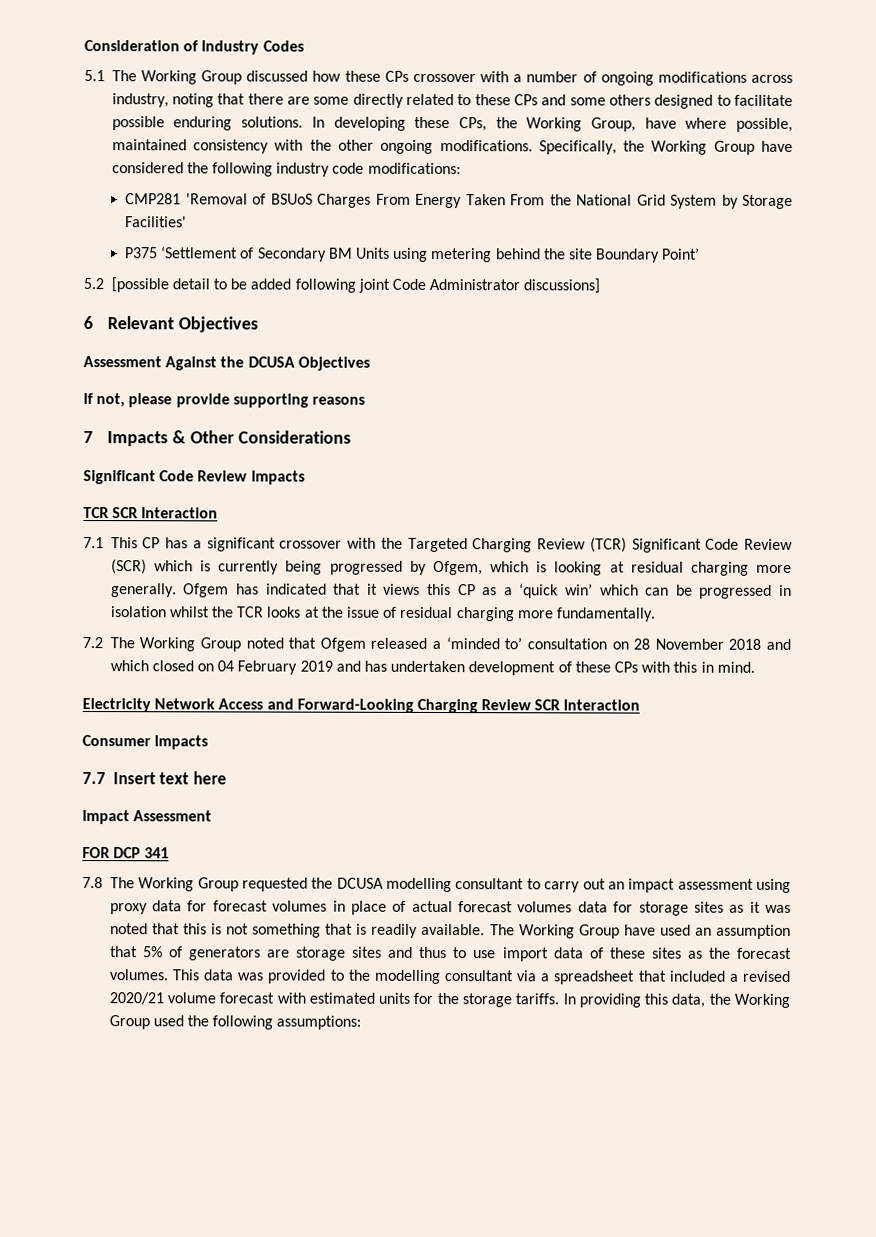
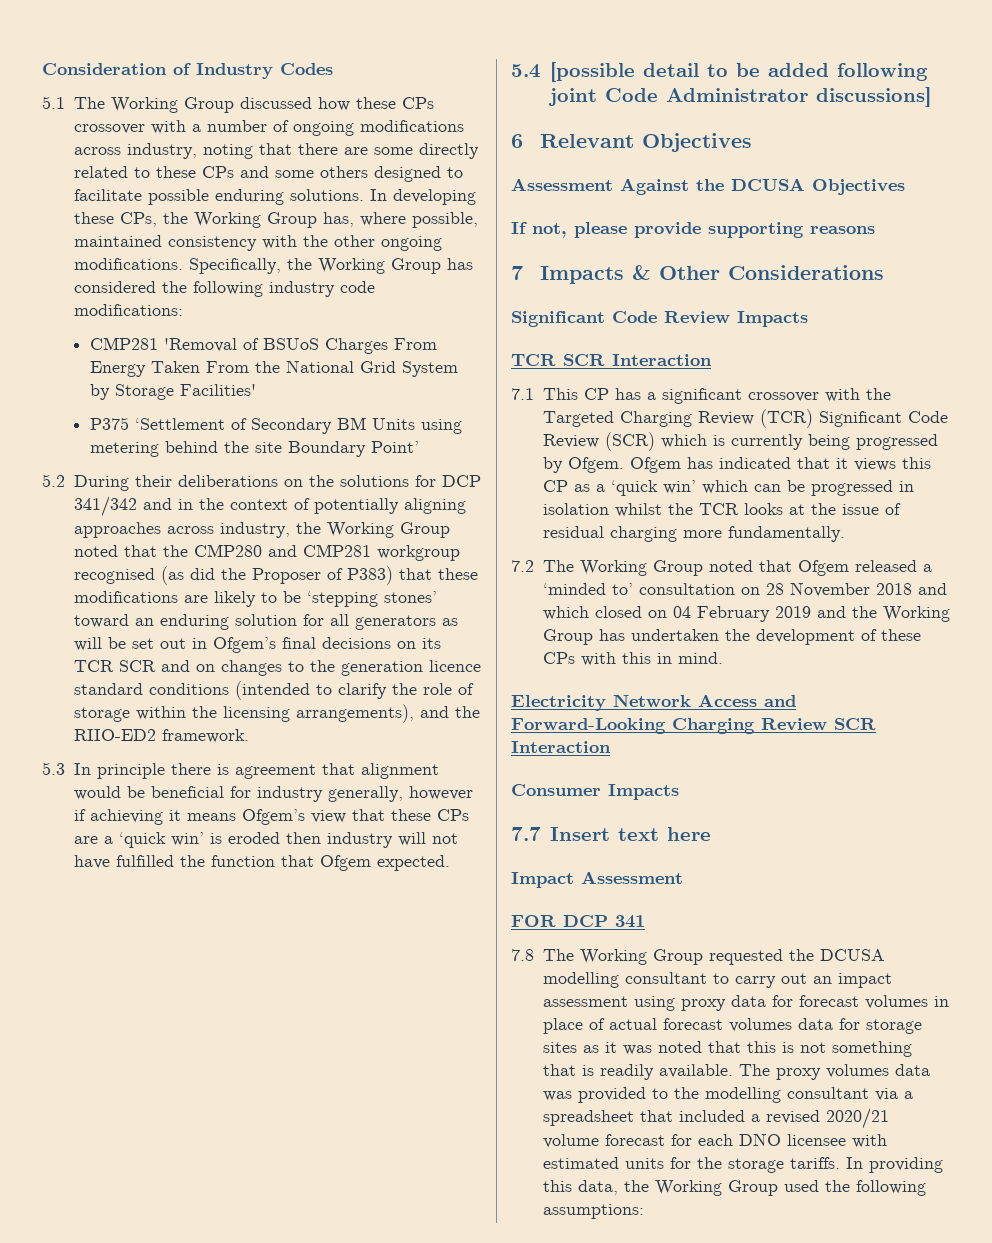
- In developing these CPs, the Working Group, have where possible, maintained consistency with the other ongoing modifications.
+ In developing these CPs, the Working Group has, where possible, maintained consistency with the other ongoing modifications.
- Specifically, the Working Group have considered the following industry code modifications:
+ Specifically, the Working Group has considered the following industry code modifications:
- 5.2 [possible detail to be added following joint Code Administrator discussions]
+ 5.2 During their deliberations on the solutions for DCP 341/342 and in the context of potentially aligning approaches across industry, the Working Group noted that the CMP280 and CMP281 workgroup recognised (as did the Proposer of P383) that these modifications are likely to be ‘stepping stones’ toward an enduring solution for all generators as will be set out in Ofgem’s final decisions on its TCR SCR and on changes to the generation licence standard conditions (intended to clarify the role of storage within the licensing arrangements), and the RIIO-ED2 framework.
+ 5.3 In principle there is agreement that alignment would be beneficial for industry generally, however if achieving it means Ofgem’s view that these CPs are a ‘quick win’ is eroded then industry will not have fulfilled the function that Ofgem expected.
+ 5.4 [possible detail to be added following joint Code Administrator discussions]
- 7.1 This CP has a significant crossover with the Targeted Charging Review (TCR) Significant Code Review (SCR) which is currently being progressed by Ofgem, which is looking at residual charging more generally.
+ 7.1 This CP has a significant crossover with the Targeted Charging Review (TCR) Significant Code Review (SCR) which is currently being progressed by Ofgem.
- 7.2 The Working Group noted that Ofgem released a ‘minded to’ consultation on 28 November 2018 and which closed on 04 February 2019 and has undertaken development of these CPs with this in mind.
+ 7.2 The Working Group noted that Ofgem released a ‘minded to’ consultation on 28 November 2018 and which closed on 04 February 2019 and the Working Group has undertaken the development of these CPs with this in mind.
- The Working Group have used an assumption that 5% of generators are storage sites and thus to use import data of these sites as the forecast volumes. This data was provided to the modelling consultant via a spreadsheet that included a revised 2020/21 volume forecast with estimated units for the storage tariffs.
+ The proxy volumes data was provided to the modelling consultant via a spreadsheet that included a revised 2020/21 volume forecast for each DNO licensee with estimated units for the storage tariffs.

